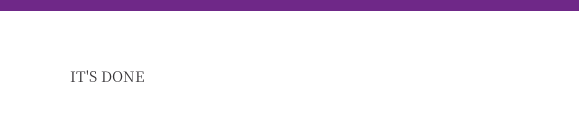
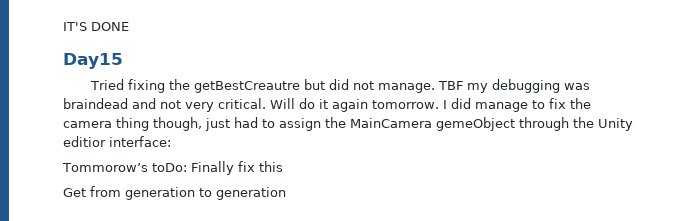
+ Day15
+ Tried fixing the getBestCreautre but did not manage. TBF my debugging was braindead and not very critical. Will do it again tomorrow. I did manage to fix the camera thing though, just had to assign the MainCamera gemeObject through the Unity editior interface:
+ Tommorow’s toDo: Finally fix this
+ Get from generation to generation

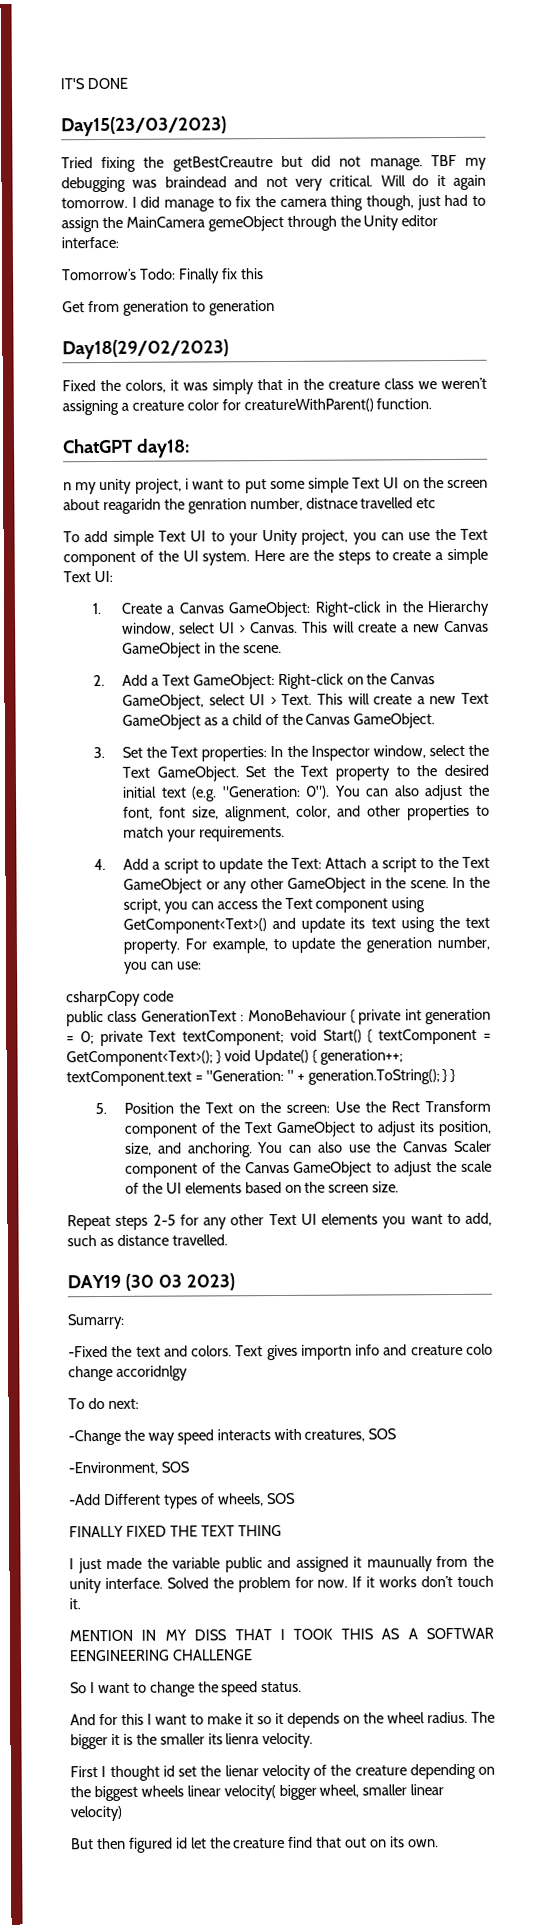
- Day15
+ Day15(23/03/2023)
- I did manage to fix the camera thing though, just had to assign the MainCamera gemeObject through the Unity editior interface:
+ I did manage to fix the camera thing though, just had to assign the MainCamera gemeObject through the Unity editor interface:
- Tommorow’s toDo: Finally fix this
+ Tomorrow’s Todo: Finally fix this
+ Day18(29/02/2023)
+ Fixed the colors, it was simply that in the creature class we weren’t assigning a creature color for creatureWithParent() function.
+ ChatGPT day18:
+ n my unity project, i want to put some simple Text UI on the screen about reagaridn the genration number, distnace travelled etc
+ To add simple Text UI to your Unity project, you can use the Text component of the UI system. Here are the steps to create a simple Text UI:
+ 1. Create a Canvas GameObject: Right-click in the Hierarchy window, select UI > Canvas. This will create a new Canvas GameObject in the scene.
+ 2. Add a Text GameObject: Right-click on the Canvas GameObject, select UI > Text. This will create a new Text GameObject as a child of the Canvas GameObject.
+ 3. Set the Text properties: In the Inspector window, select the Text GameObject. Set the Text property to the desired initial text (e.g. "Generation: 0"). You can also adjust the font, font size, alignment, color, and other properties to match your requirements.
+ 4. Add a script to update the Text: Attach a script to the Text GameObject or any other GameObject in the scene. In the script, you can access the Text component using GetComponent<Text>() and update its text using the text property. For example, to update the generation number, you can use:
+ csharpCopy code
+ public class GenerationText : MonoBehaviour { private int generation = 0; private Text textComponent; void Start() { textComponent = GetComponent<Text>(); } void Update() { generation++; textComponent.text = "Generation: " + generation.ToString(); } }
+ 5. Position the Text on the screen: Use the Rect Transform component of the Text GameObject to adjust its position, size, and anchoring. You can also use the Canvas Scaler component of the Canvas GameObject to adjust the scale of the UI elements based on the screen size.
+ Repeat steps 2-5 for any other Text UI elements you want to add, such as distance travelled.
+ DAY19 (30 03 2023)
+ Sumarry:
+ -Fixed the text and colors. Text gives importn info and creature colo change accoridnlgy
+ To do next:
+ -Change the way speed interacts with creatures, SOS
+ -Environment, SOS
+ -Add Different types of wheels, SOS
+ FINALLY FIXED THE TEXT THING
+ I just made the variable public and assigned it maunually from the unity interface. Solved the problem for now. If it works don’t touch it.
+ MENTION IN MY DISS THAT I TOOK THIS AS A SOFTWAR EENGINEERING CHALLENGE
+ So I want to change the speed status.
+ And for this I want to make it so it depends on the wheel radius. The bigger it is the smaller its lienra velocity.
+ First I thought id set the lienar velocity of the creature depending on the biggest wheels linear velocity( bigger wheel, smaller linear velocity)
+ But then figured id let the creature find that out on its own.

